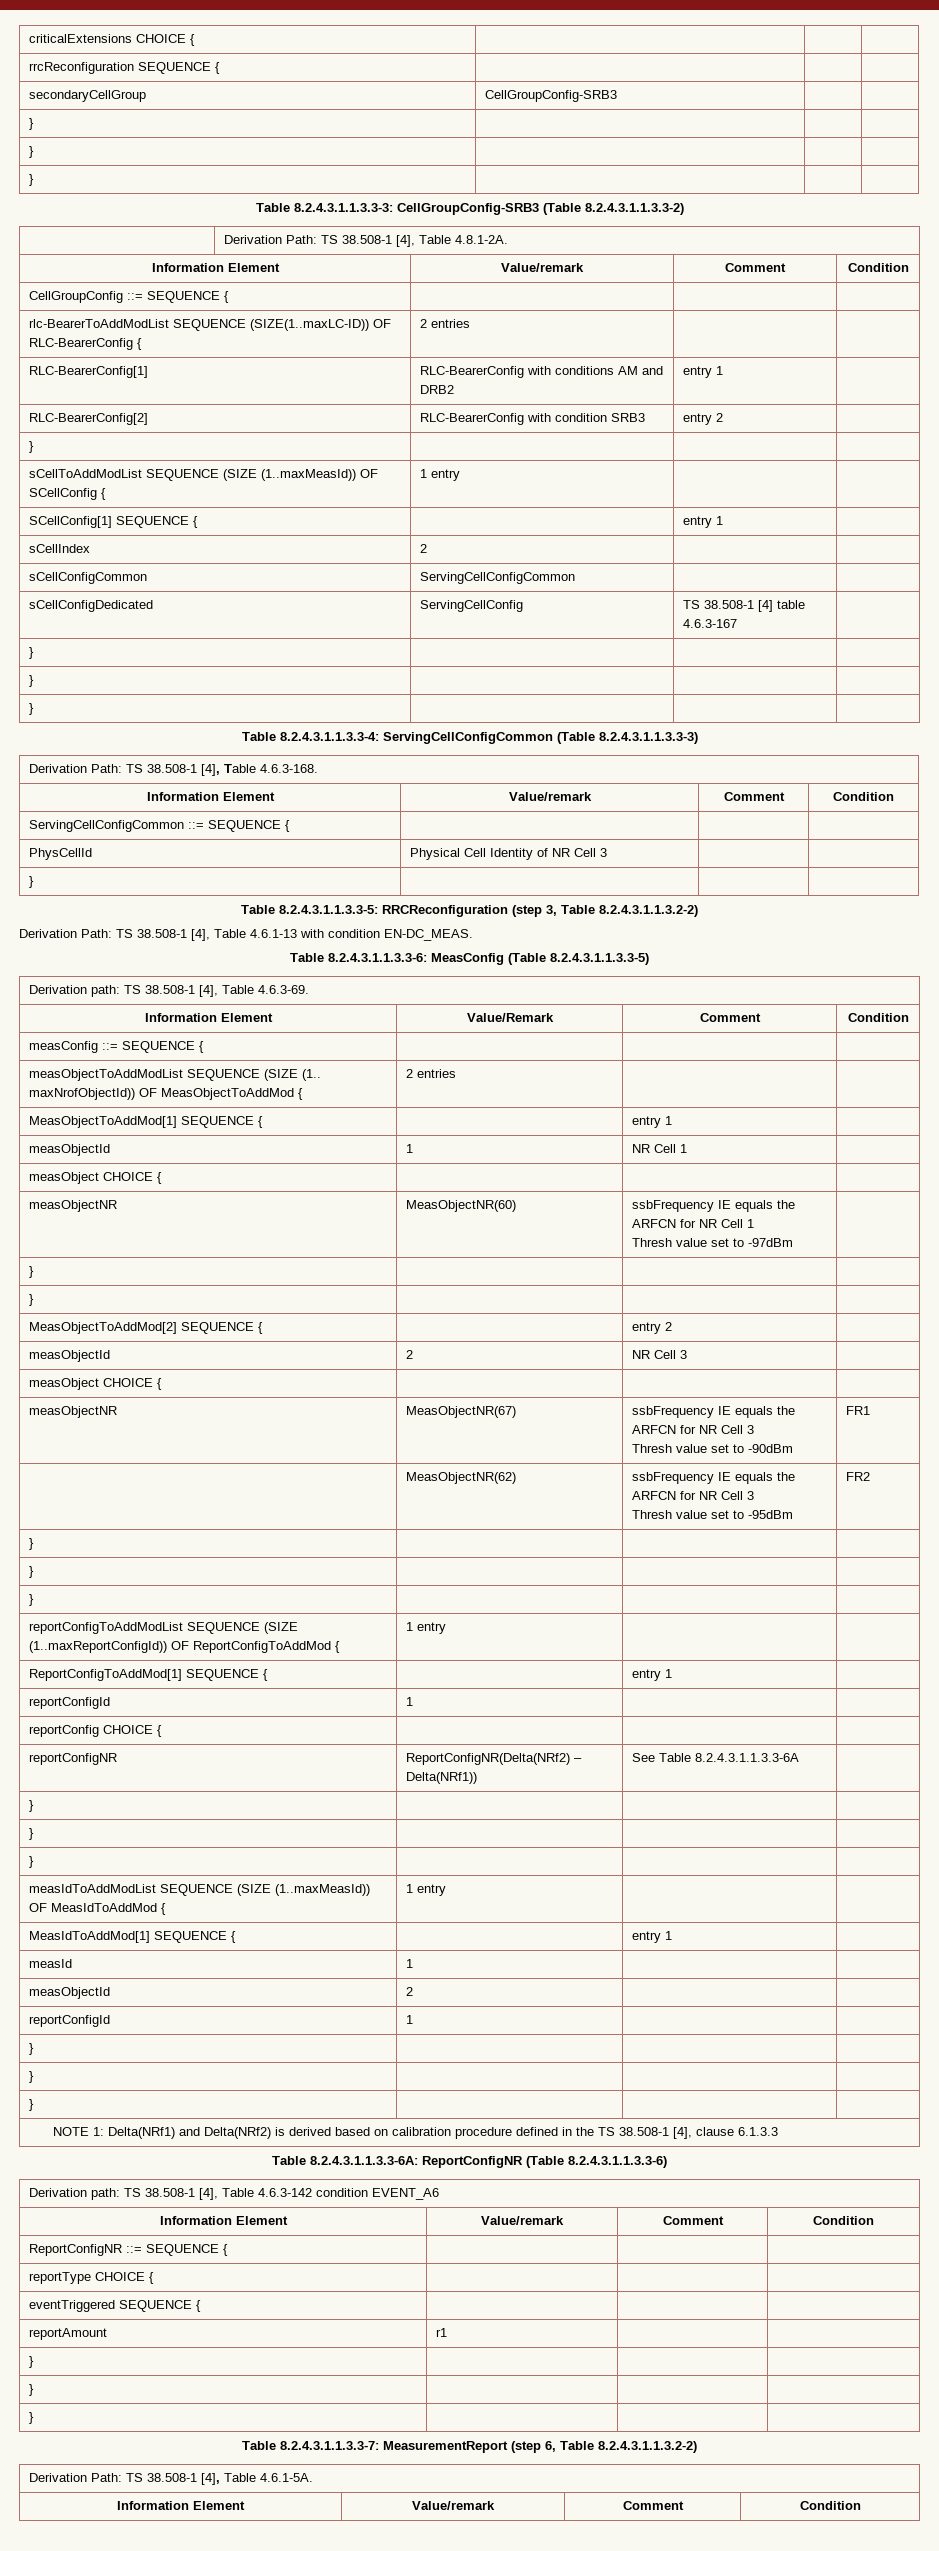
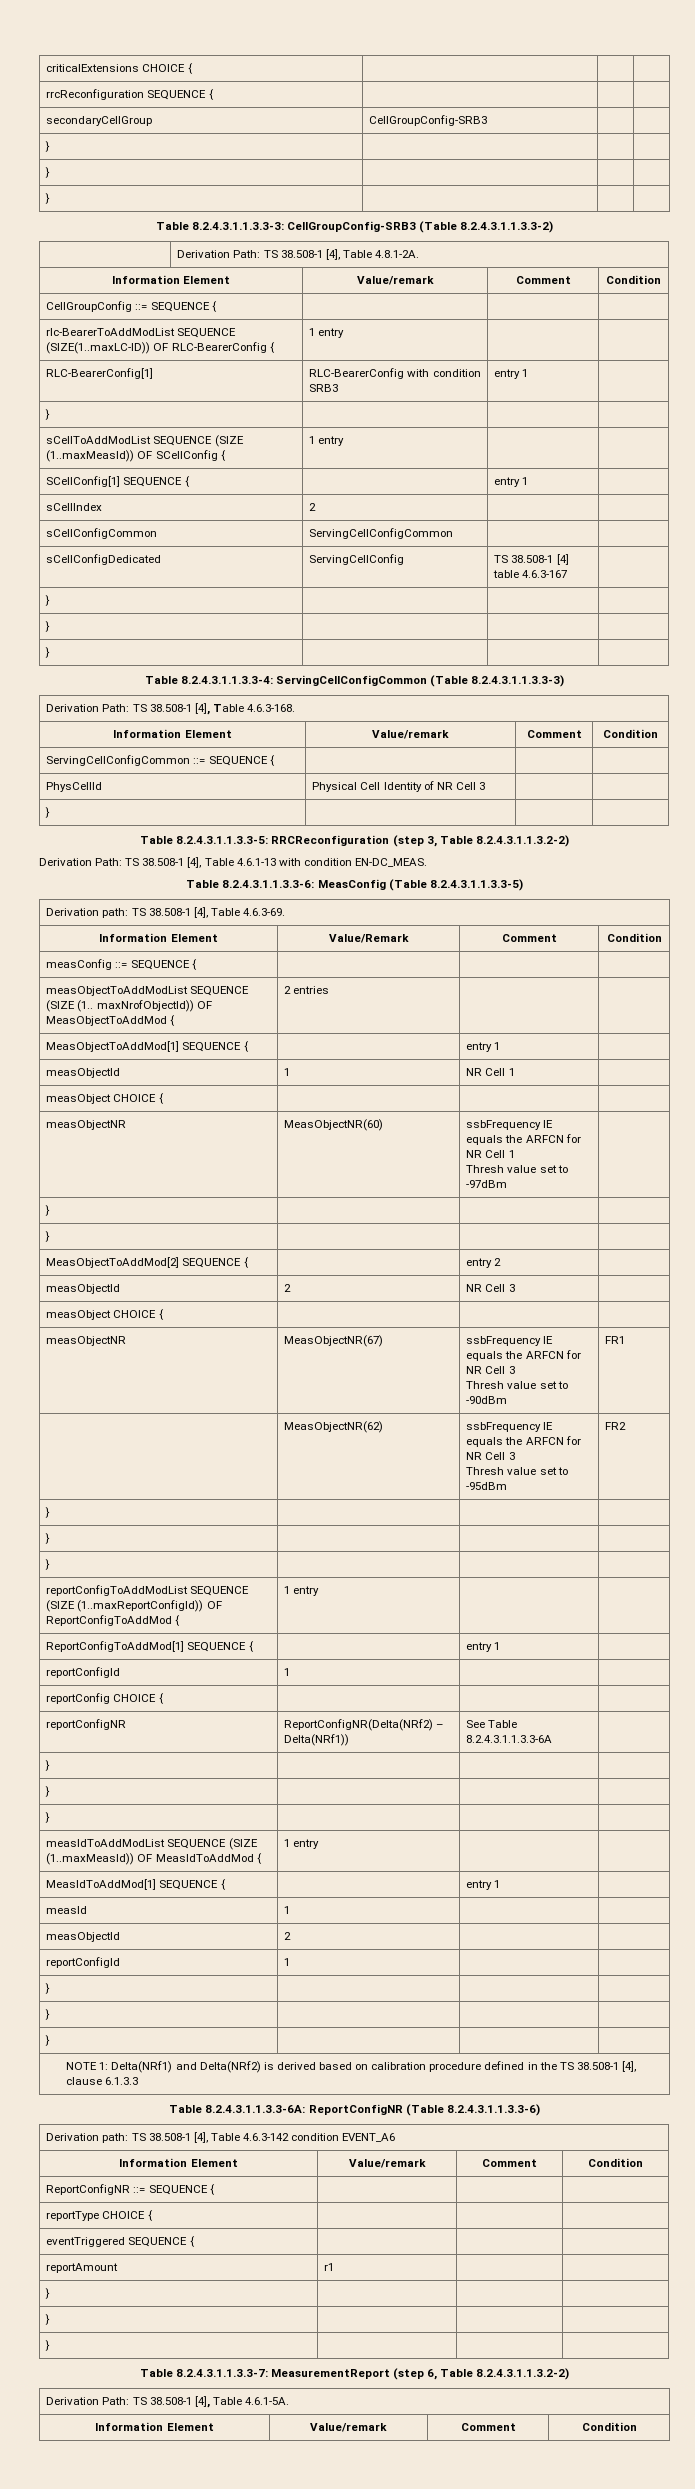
- rlc-BearerToAddModList SEQUENCE (SIZE(1..maxLC-ID)) OF RLC-BearerConfig { | 2 entries | |
+ rlc-BearerToAddModList SEQUENCE (SIZE(1..maxLC-ID)) OF RLC-BearerConfig { | 1 entry | |
- RLC-BearerConfig[1] | RLC-BearerConfig with conditions AM and DRB2 | entry 1 |
- RLC-BearerConfig[2] | RLC-BearerConfig with condition SRB3 | entry 2 |
+ RLC-BearerConfig[1] | RLC-BearerConfig with condition SRB3 | entry 1 |

